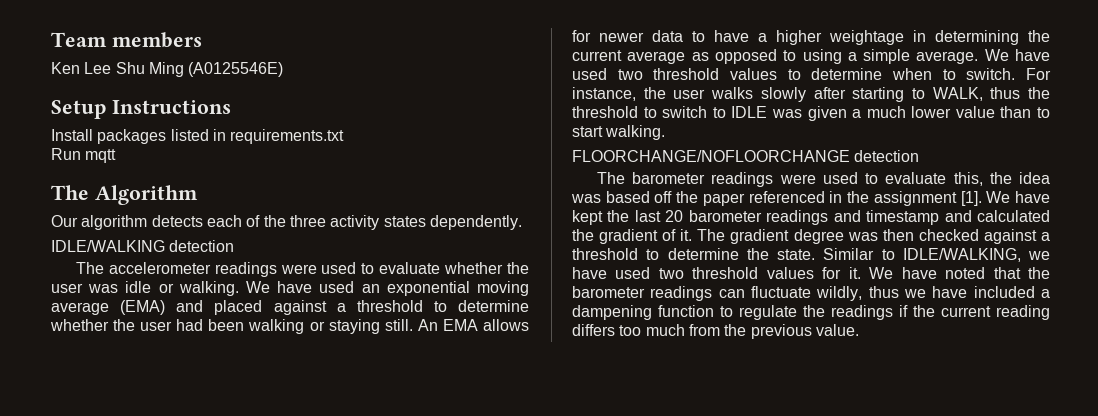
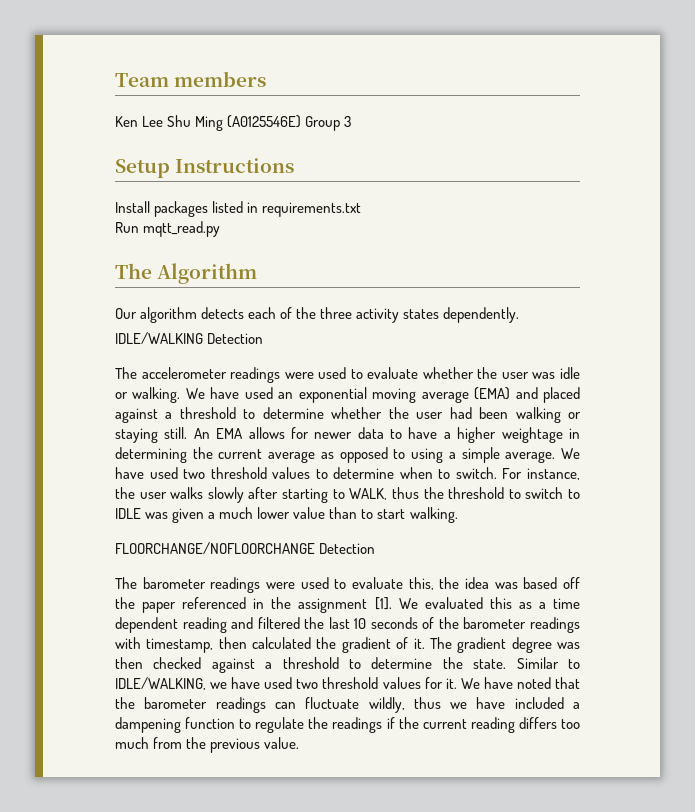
- Ken Lee Shu Ming (A0125546E)
+ Ken Lee Shu Ming (A0125546E) Group 3
- Run mqtt
+ Run mqtt_read.py
- IDLE/WALKING detection
+ IDLE/WALKING Detection
- FLOORCHANGE/NOFLOORCHANGE detection
+ FLOORCHANGE/NOFLOORCHANGE Detection
- We have kept the last 20 barometer readings and timestamp and calculated the gradient of it.
+ We evaluated this as a time dependent reading and filtered the last 10 seconds of the barometer readings with timestamp, then calculated the gradient of it.

